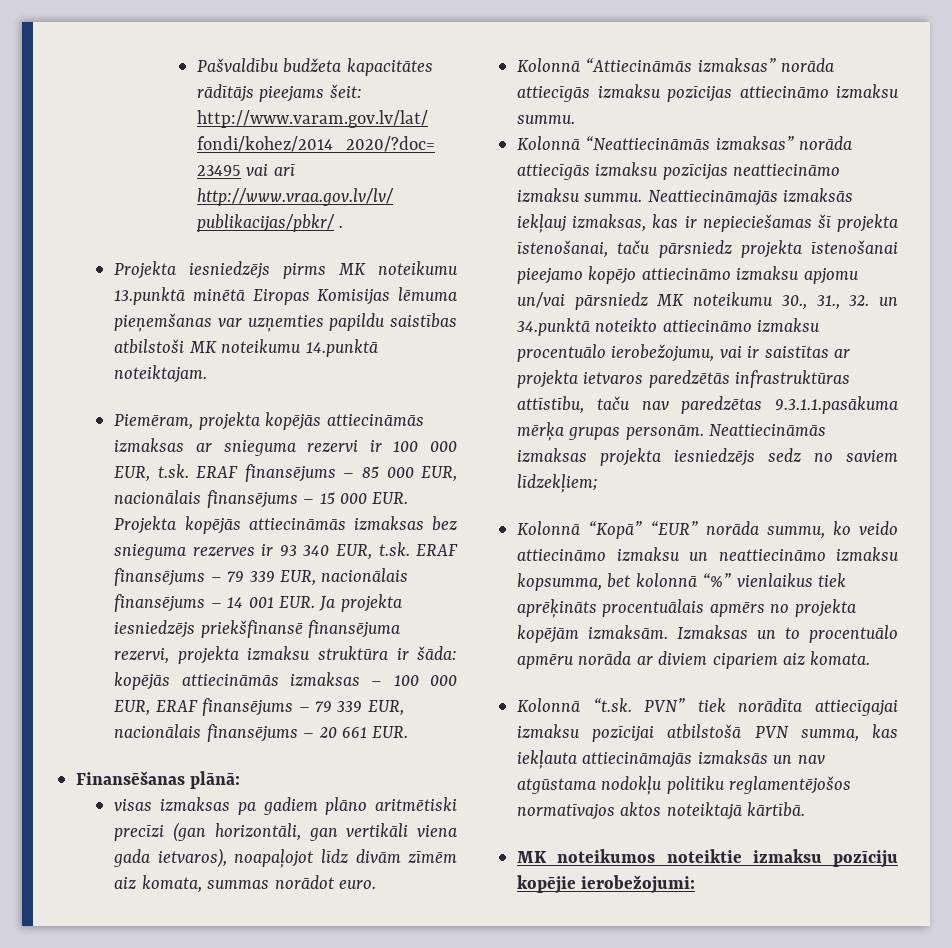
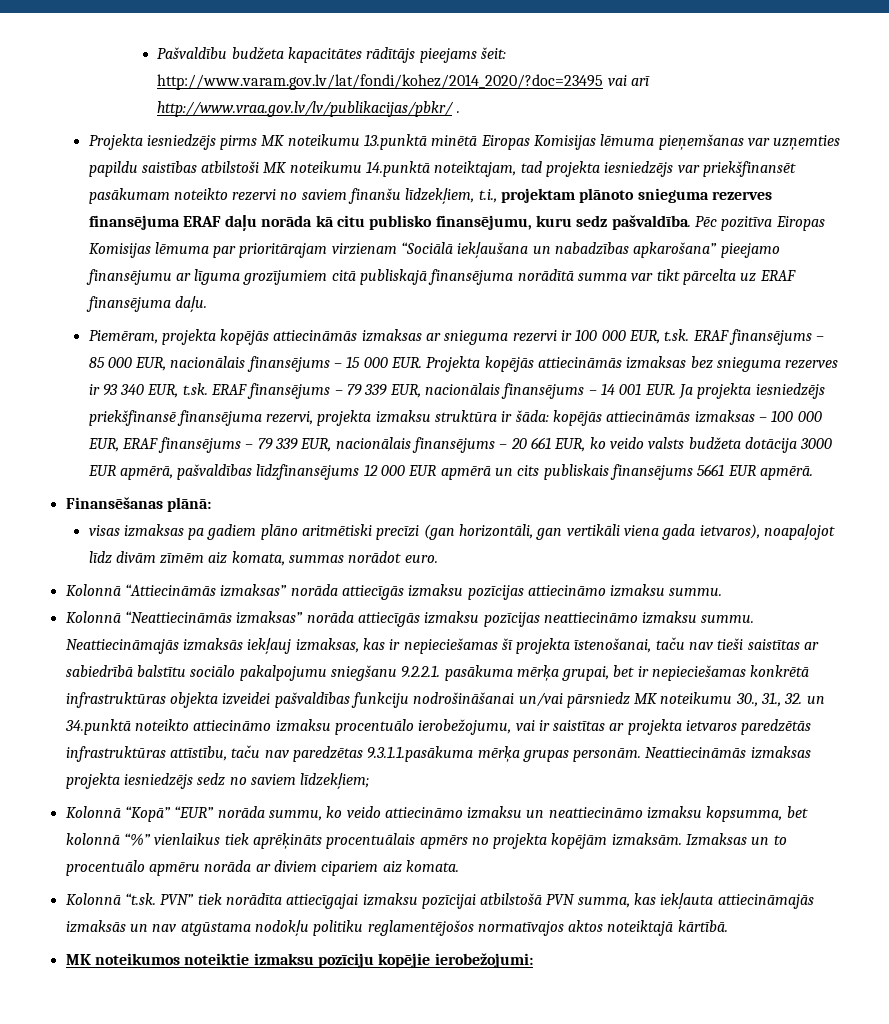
- Projekta iesniedzējs pirms MK noteikumu 13.punktā minētā Eiropas Komisijas lēmuma pieņemšanas var uzņemties papildu saistības atbilstoši MK noteikumu 14.punktā noteiktajam.
+ Projekta iesniedzējs pirms MK noteikumu 13.punktā minētā Eiropas Komisijas lēmuma pieņemšanas var uzņemties papildu saistības atbilstoši MK noteikumu 14.punktā noteiktajam, tad projekta iesniedzējs var priekšfinansēt pasākumam noteikto rezervi no saviem finanšu līdzekļiem, t.i., projektam plānoto snieguma rezerves finansējuma ERAF daļu norāda kā citu publisko finansējumu, kuru sedz pašvaldība. Pēc pozitīva Eiropas Komisijas lēmuma par prioritārajam virzienam “Sociālā iekļaušana un nabadzības apkarošana” pieejamo finansējumu ar līguma grozījumiem citā publiskajā finansējuma norādītā summa var tikt pārcelta uz ERAF finansējuma daļu.
- kopējās attiecināmās izmaksas – 100 000 EUR, ERAF finansējums – 79 339 EUR, nacionālais finansējums – 20 661 EUR.
+ kopējās attiecināmās izmaksas – 100 000 EUR, ERAF finansējums – 79 339 EUR, nacionālais finansējums – 20 661 EUR, ko veido valsts budžeta dotācija 3000 EUR apmērā, pašvaldības līdzfinansējums 12 000 EUR apmērā un cits publiskais finansējums 5661 EUR apmērā.
- Neattiecināmajās izmaksās iekļauj izmaksas, kas ir nepieciešamas šī projekta īstenošanai, taču pārsniedz projekta īstenošanai pieejamo kopējo attiecināmo izmaksu apjomu un/vai pārsniedz MK noteikumu 30., 31., 32. un 34.punktā noteikto attiecināmo izmaksu procentuālo ierobežojumu, vai ir saistītas ar projekta ietvaros paredzētās infrastruktūras attīstību, taču nav paredzētas 9.3.1.1.pasākuma mērķa grupas personām.
+ Neattiecināmajās izmaksās iekļauj izmaksas, kas ir nepieciešamas šī projekta īstenošanai, taču nav tieši saistītas ar sabiedrībā balstītu sociālo pakalpojumu sniegšanu 9.2.2.1. pasākuma mērķa grupai, bet ir nepieciešamas konkrētā infrastruktūras objekta izveidei pašvaldības funkciju nodrošināšanai un/vai pārsniedz MK noteikumu 30., 31., 32. un 34.punktā noteikto attiecināmo izmaksu procentuālo ierobežojumu, vai ir saistītas ar projekta ietvaros paredzētās infrastruktūras attīstību, taču nav paredzētas 9.3.1.1.pasākuma mērķa grupas personām.

